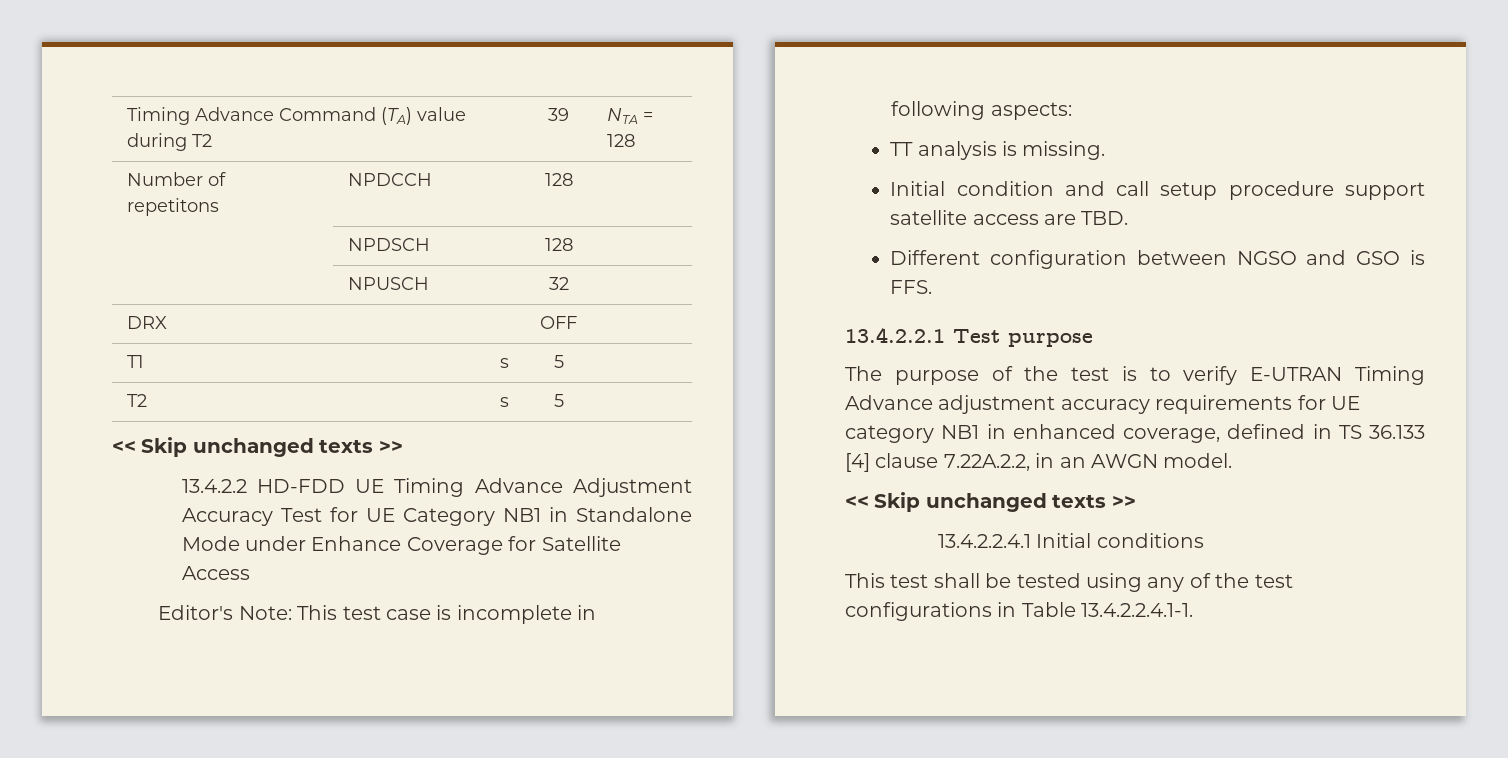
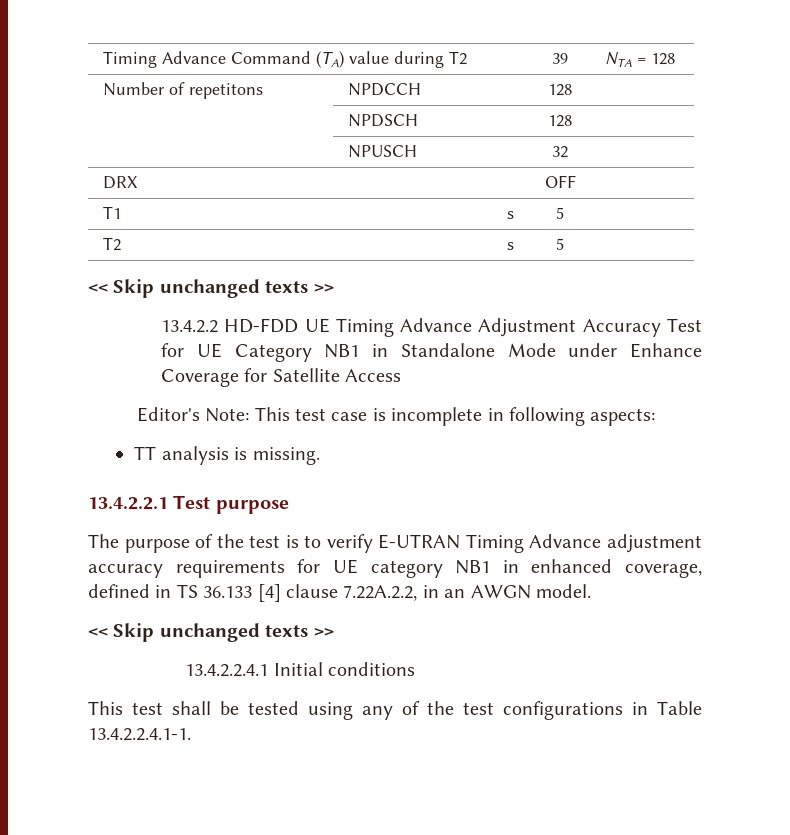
- Initial condition and call setup procedure support satellite access are TBD.
- Different configuration between NGSO and GSO is FFS.

